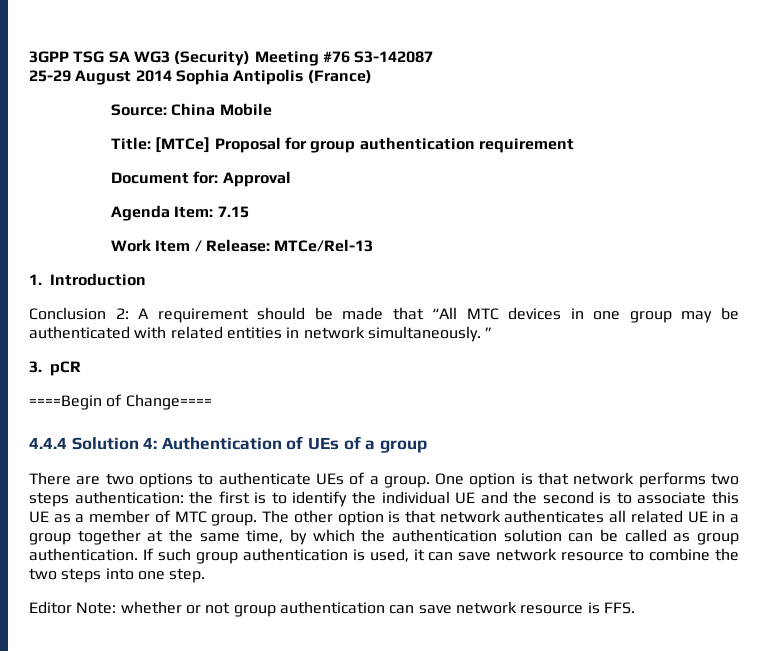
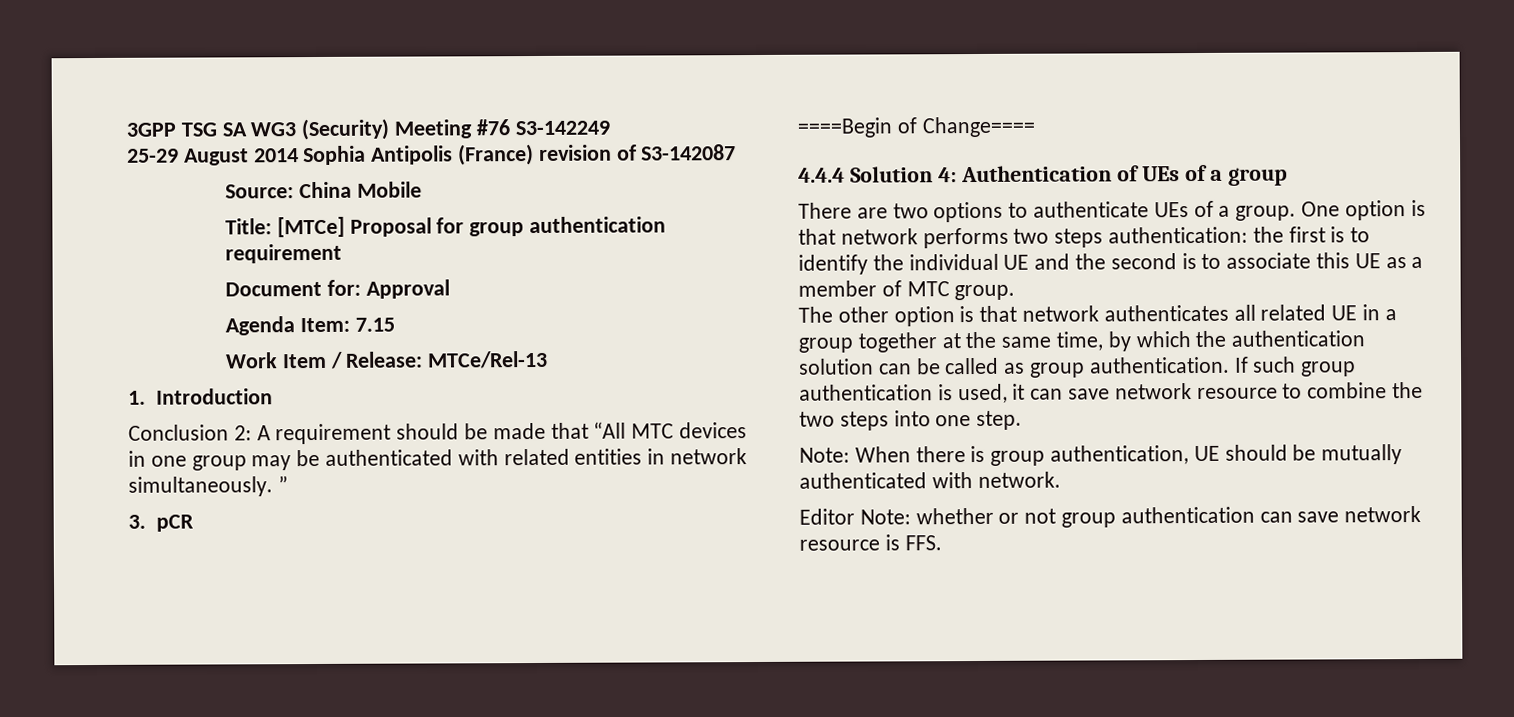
- 3GPP TSG SA WG3 (Security) Meeting #76 S3-142087
+ 3GPP TSG SA WG3 (Security) Meeting #76 S3-142249
- 25-29 August 2014 Sophia Antipolis (France)
+ 25-29 August 2014 Sophia Antipolis (France) revision of S3-142087
- One option is that network performs two steps authentication: the first is to identify the individual UE and the second is to associate this UE as a member of MTC group. The other option is that network authenticates all related UE in a group together at the same time, by which the authentication solution can be called as group authentication.
+ One option is that network performs two steps authentication: the first is to identify the individual UE and the second is to associate this UE as a member of MTC group.
+ The other option is that network authenticates all related UE in a group together at the same time, by which the authentication solution can be called as group authentication.
+ Note: When there is group authentication, UE should be mutually authenticated with network.

